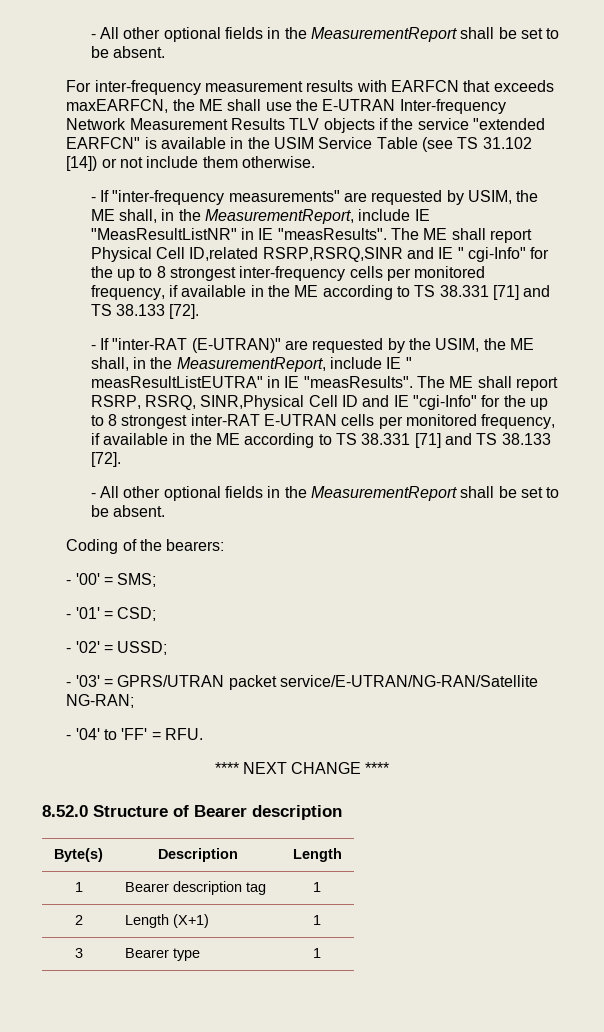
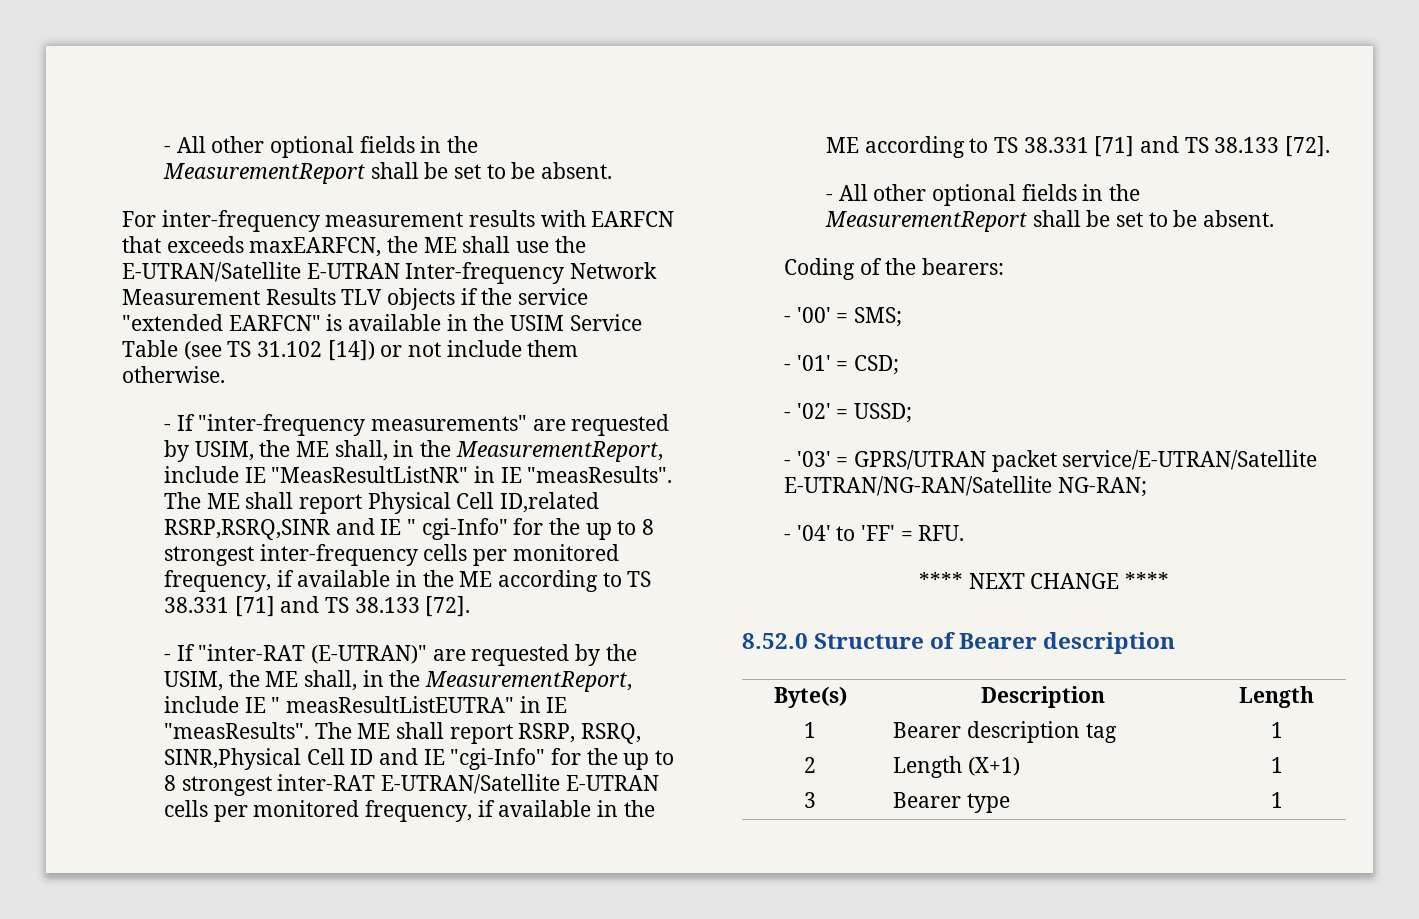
- For inter-frequency measurement results with EARFCN that exceeds maxEARFCN, the ME shall use the E-UTRAN Inter-frequency Network Measurement Results TLV objects if the service "extended EARFCN" is available in the USIM Service Table (see TS 31.102 [14]) or not include them otherwise.
+ For inter-frequency measurement results with EARFCN that exceeds maxEARFCN, the ME shall use the E-UTRAN/Satellite E-UTRAN Inter-frequency Network Measurement Results TLV objects if the service "extended EARFCN" is available in the USIM Service Table (see TS 31.102 [14]) or not include them otherwise.
- The ME shall report RSRP, RSRQ, SINR,Physical Cell ID and IE "cgi-Info" for the up to 8 strongest inter-RAT E-UTRAN cells per monitored frequency, if available in the ME according to TS 38.331 [71] and TS 38.133 [72].
+ The ME shall report RSRP, RSRQ, SINR,Physical Cell ID and IE "cgi-Info" for the up to 8 strongest inter-RAT E-UTRAN/Satellite E-UTRAN cells per monitored frequency, if available in the ME according to TS 38.331 [71] and TS 38.133 [72].
- - '03' = GPRS/UTRAN packet service/E-UTRAN/NG-RAN/Satellite NG-RAN;
+ - '03' = GPRS/UTRAN packet service/E-UTRAN/Satellite E-UTRAN/NG-RAN/Satellite NG-RAN;

